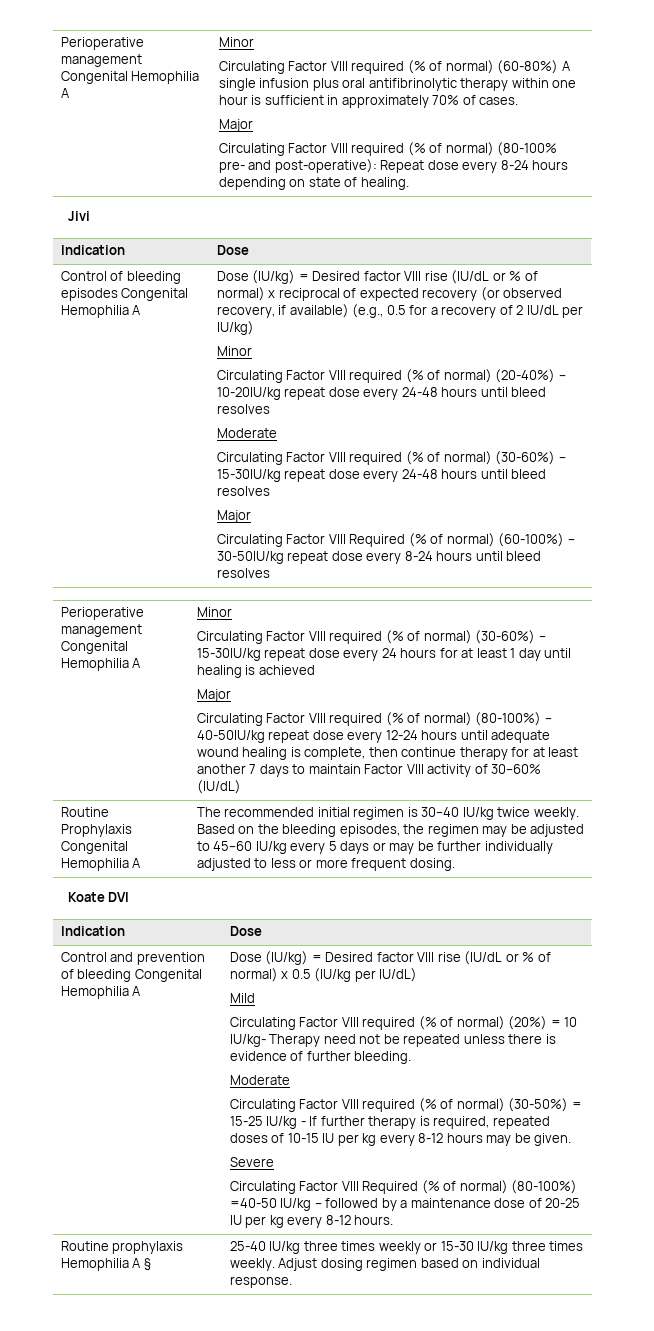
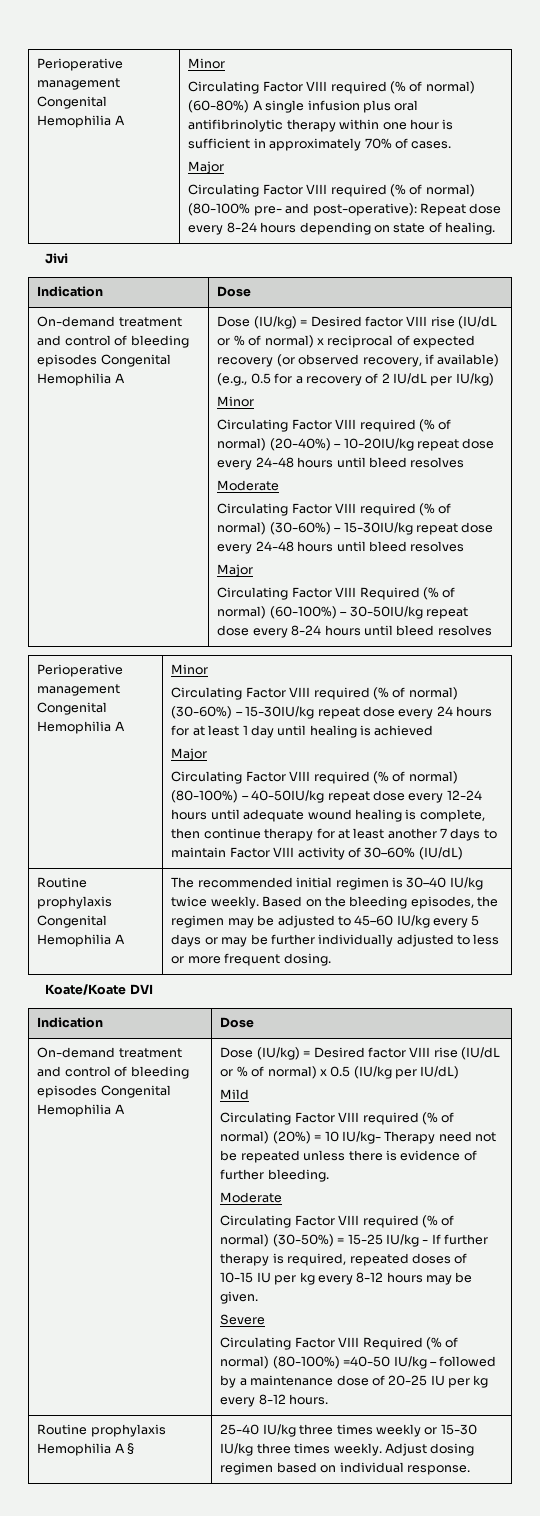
  Jivi
  Indication | Dose
- Control of bleeding episodes Congenital Hemophilia A
+ On-demand treatment and control of bleeding episodes Congenital Hemophilia A
- Routine Prophylaxis Congenital Hemophilia A
+ Routine prophylaxis Congenital Hemophilia A
- Koate DVI
+ Koate/Koate DVI
  Indication | Dose
- Control and prevention of bleeding Congenital Hemophilia A
+ On-demand treatment and control of bleeding episodes Congenital Hemophilia A

